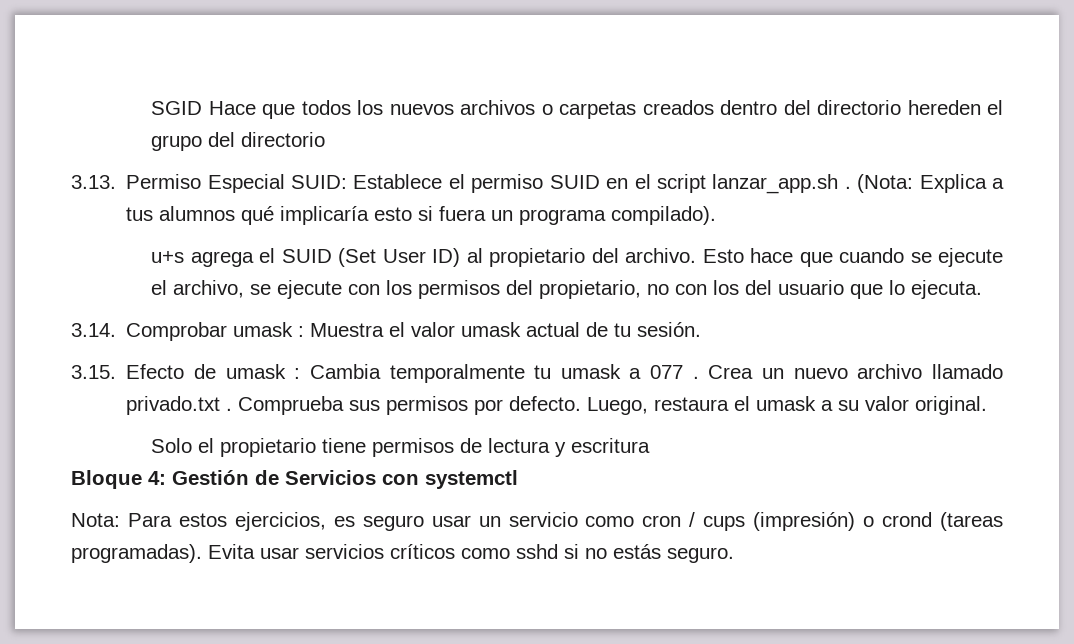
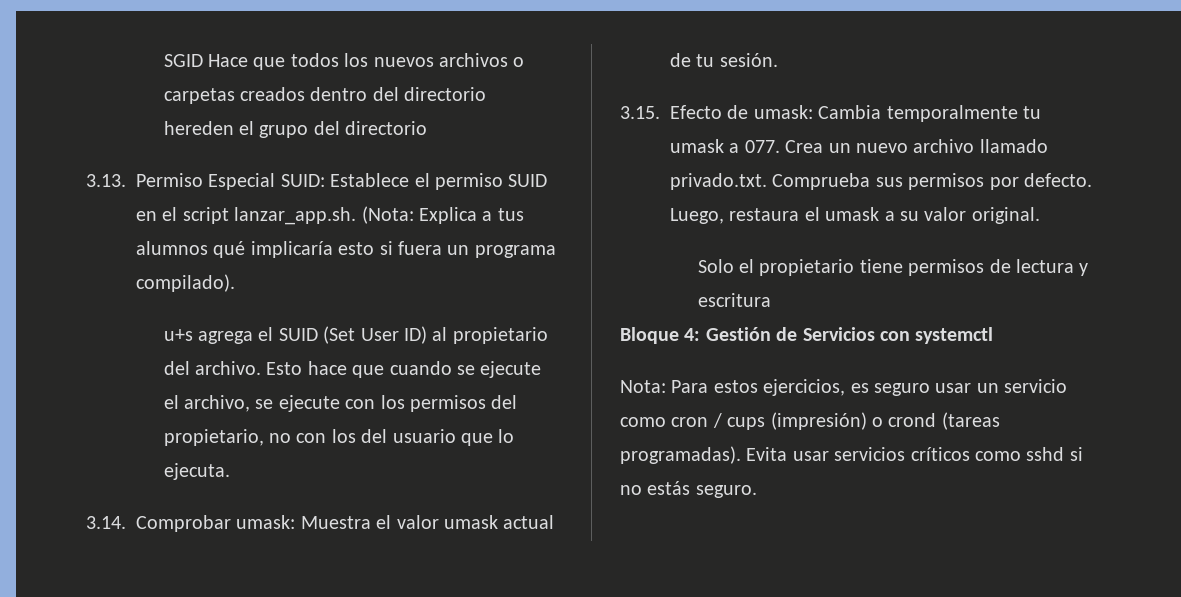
- 3.13. Permiso Especial SUID: Establece el permiso SUID en el script lanzar_app.sh . (Nota: Explica a tus alumnos qué implicaría esto si fuera un programa compilado).
+ 3.13. Permiso Especial SUID: Establece el permiso SUID en el script lanzar_app.sh. (Nota: Explica a tus alumnos qué implicaría esto si fuera un programa compilado).
- 3.14. Comprobar umask : Muestra el valor umask actual de tu sesión.
+ 3.14. Comprobar umask: Muestra el valor umask actual de tu sesión.
- 3.15. Efecto de umask : Cambia temporalmente tu umask a 077 . Crea un nuevo archivo llamado privado.txt . Comprueba sus permisos por defecto.
+ 3.15. Efecto de umask: Cambia temporalmente tu umask a 077. Crea un nuevo archivo llamado privado.txt. Comprueba sus permisos por defecto.

